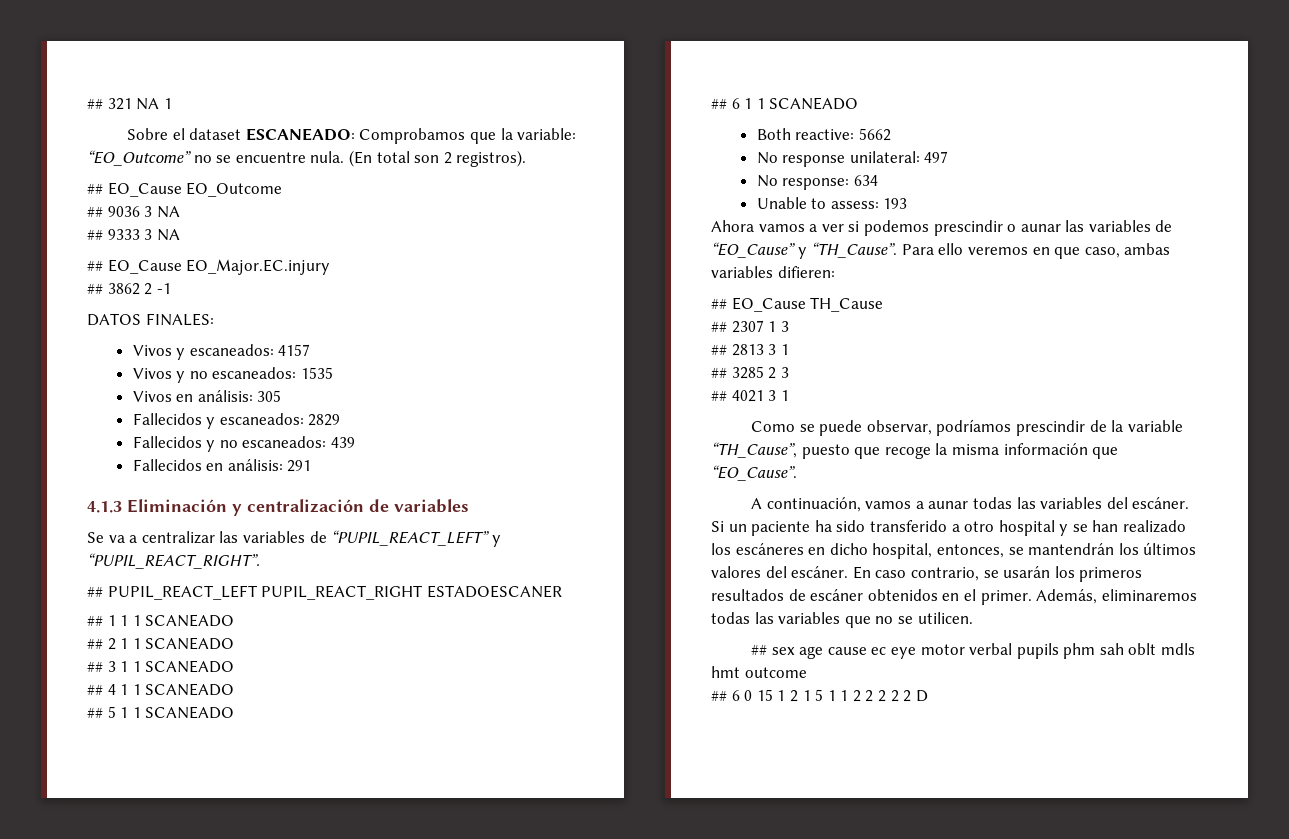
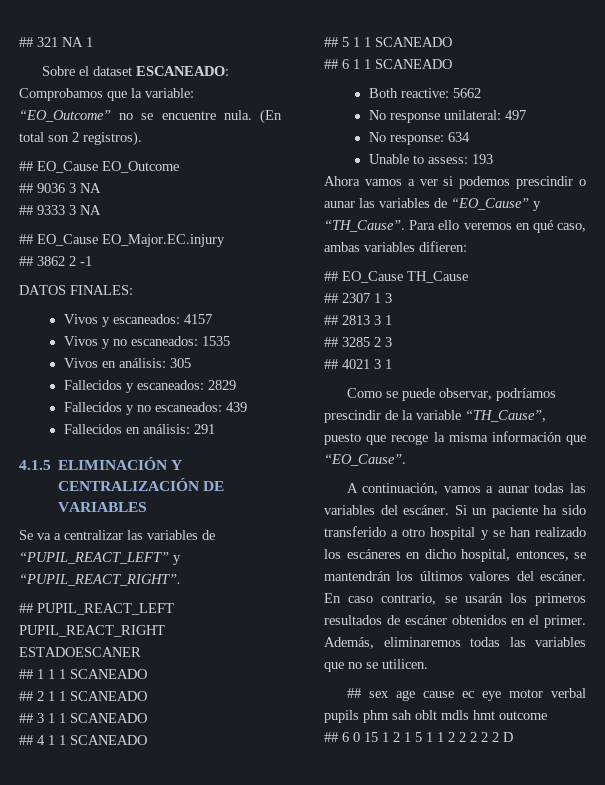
- 4.1.3 Eliminación y centralización de variables
+ 4.1.5 ELIMINACIÓN Y CENTRALIZACIÓN DE VARIABLES
- Para ello veremos en que caso, ambas variables difieren:
+ Para ello veremos en qué caso, ambas variables difieren:

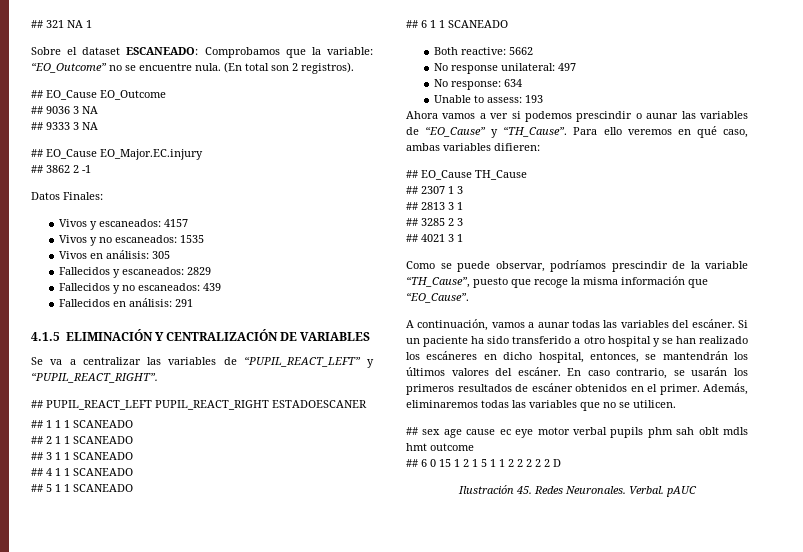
- DATOS FINALES:
+ Datos Finales:
+ Ilustración 45. Redes Neuronales. Verbal. pAUC

